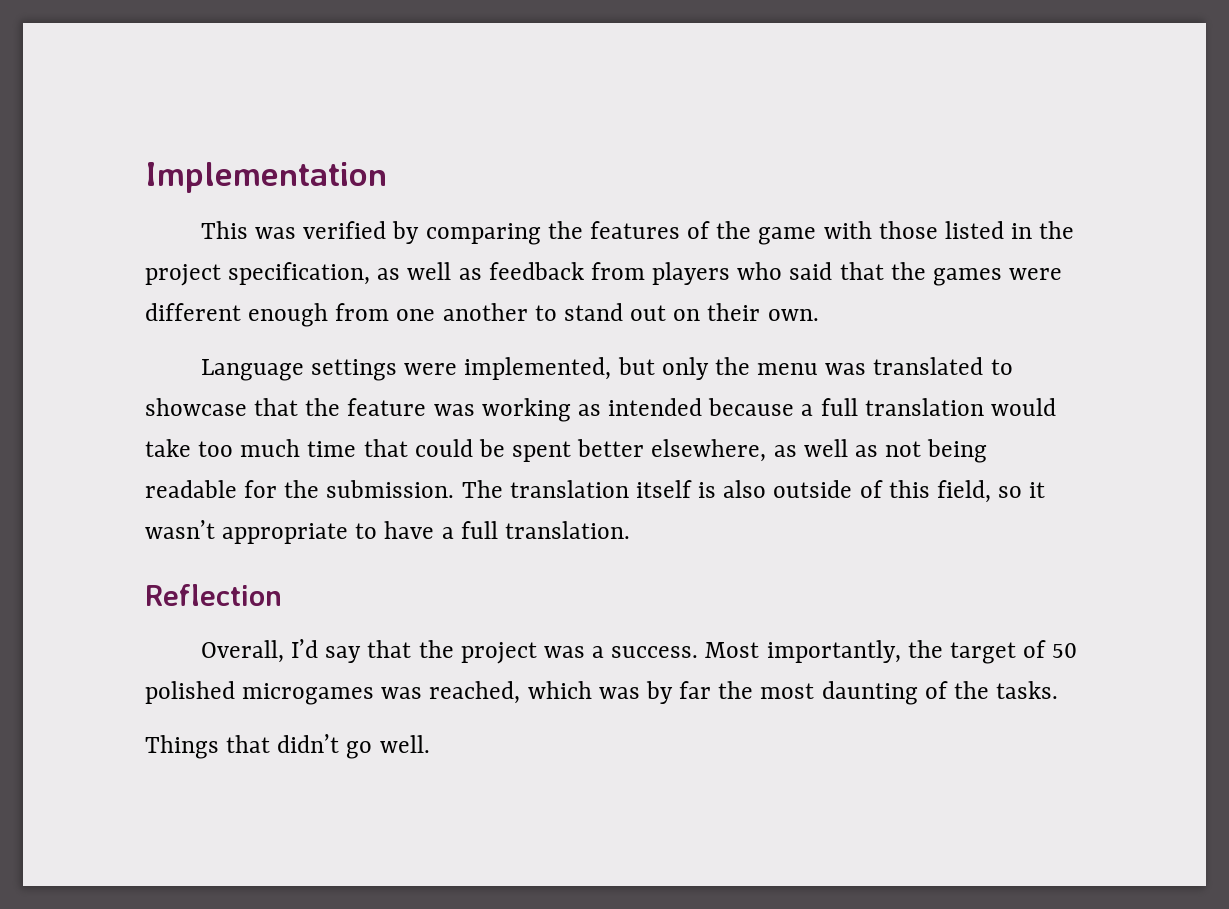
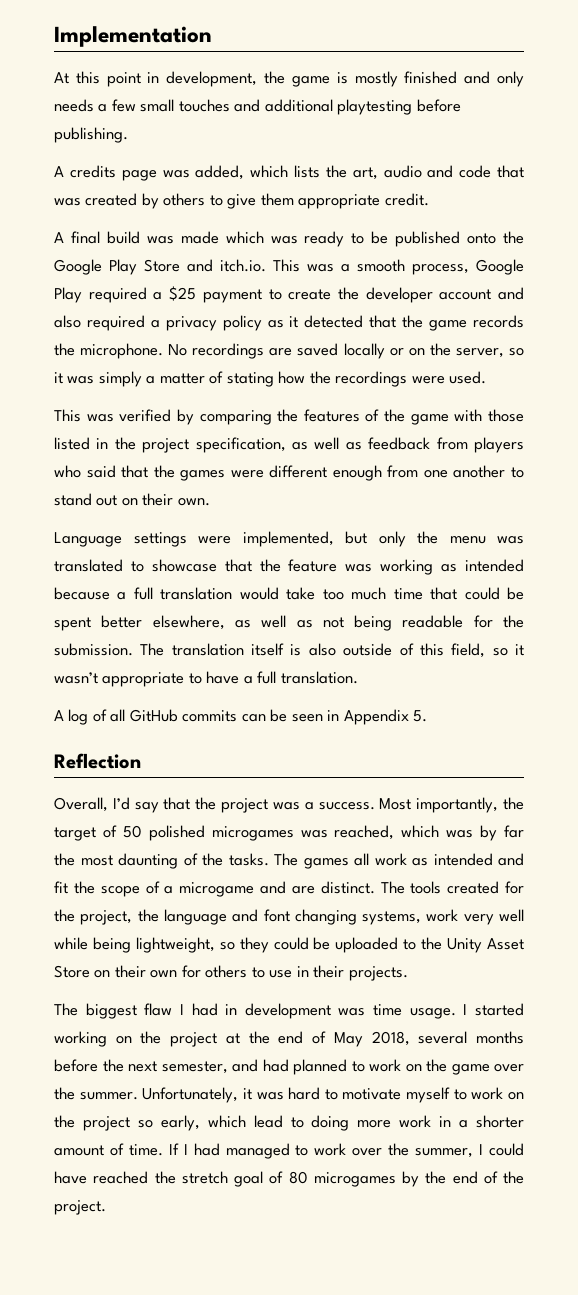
+ At this point in development, the game is mostly finished and only needs a few small touches and additional playtesting before publishing.
+ A credits page was added, which lists the art, audio and code that was created by others to give them appropriate credit.
+ A final build was made which was ready to be published onto the Google Play Store and itch.io. This was a smooth process, Google Play required a $25 payment to create the developer account and also required a privacy policy as it detected that the game records the microphone. No recordings are saved locally or on the server, so it was simply a matter of stating how the recordings were used.
+ A log of all GitHub commits can be seen in Appendix 5.
- Most importantly, the target of 50 polished microgames was reached, which was by far the most daunting of the tasks.
- Things that didn’t go well.
+ Most importantly, the target of 50 polished microgames was reached, which was by far the most daunting of the tasks. The games all work as intended and fit the scope of a microgame and are distinct. The tools created for the project, the language and font changing systems, work very well while being lightweight, so they could be uploaded to the Unity Asset Store on their own for others to use in their projects.
+ The biggest flaw I had in development was time usage. I started working on the project at the end of May 2018, several months before the next semester, and had planned to work on the game over the summer. Unfortunately, it was hard to motivate myself to work on the project so early, which lead to doing more work in a shorter amount of time. If I had managed to work over the summer, I could have reached the stretch goal of 80 microgames by the end of the project.

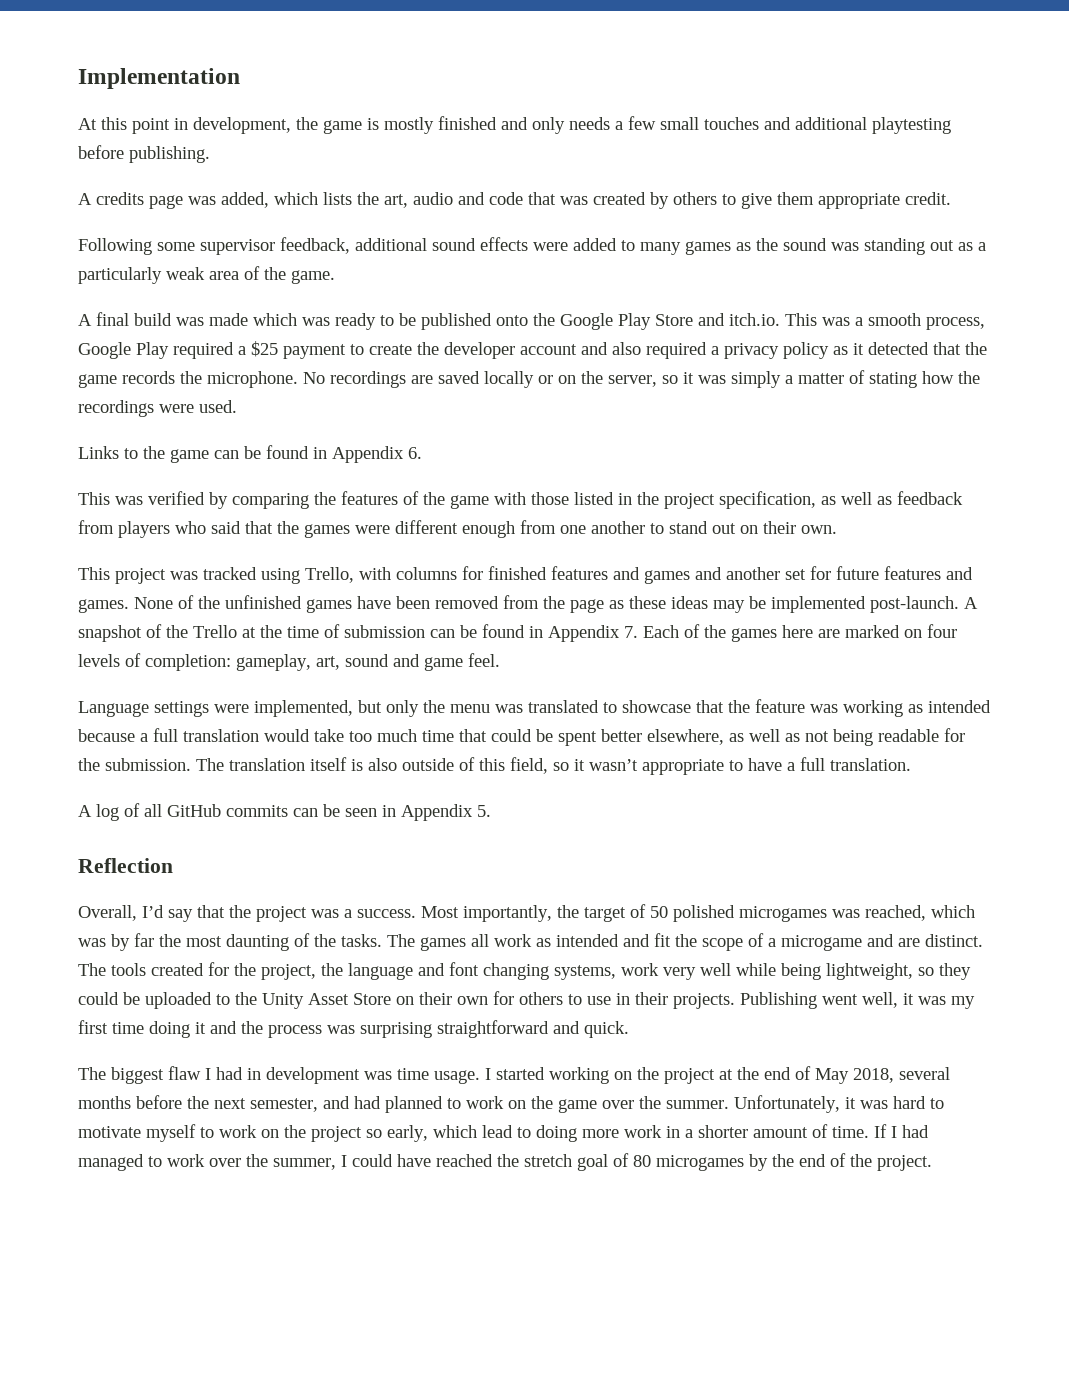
+ Following some supervisor feedback, additional sound effects were added to many games as the sound was standing out as a particularly weak area of the game.
+ Links to the game can be found in Appendix 6.
+ This project was tracked using Trello, with columns for finished features and games and another set for future features and games. None of the unfinished games have been removed from the page as these ideas may be implemented post-launch. A snapshot of the Trello at the time of submission can be found in Appendix 7. Each of the games here are marked on four levels of completion: gameplay, art, sound and game feel.
+ Publishing went well, it was my first time doing it and the process was surprising straightforward and quick.

